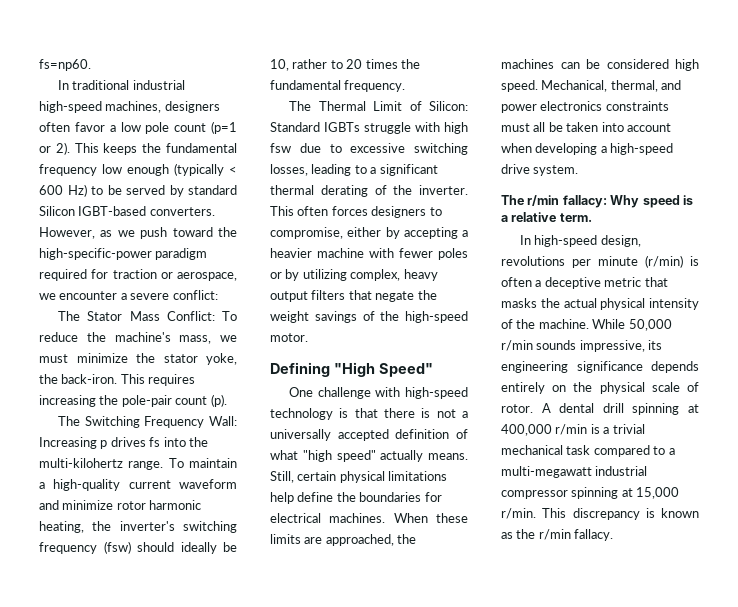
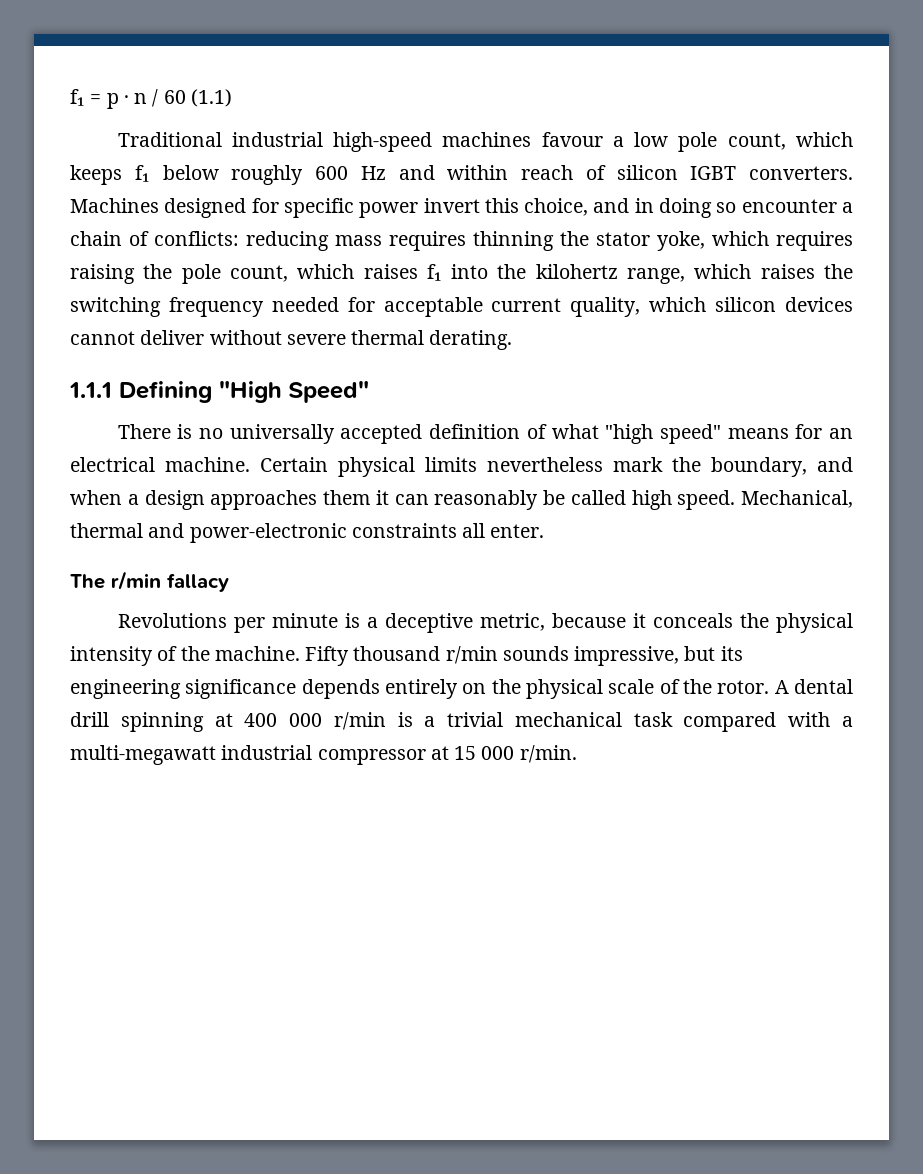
- fs=np60.
- In traditional industrial high-speed machines, designers often favor a low pole count (p=1 or 2). This keeps the fundamental frequency low enough (typically < 600 Hz) to be served by standard Silicon IGBT-based converters. However, as we push toward the high-specific-power paradigm required for traction or aerospace, we encounter a severe conflict:
- The Stator Mass Conflict: To reduce the machine's mass, we must minimize the stator yoke, the back-iron. This requires increasing the pole-pair count (p).
- The Switching Frequency Wall: Increasing p drives fs into the multi-kilohertz range. To maintain a high-quality current waveform and minimize rotor harmonic heating, the inverter's switching frequency (fsw) should ideally be 10, rather to 20 times the fundamental frequency.
- The Thermal Limit of Silicon: Standard IGBTs struggle with high fsw due to excessive switching losses, leading to a significant thermal derating of the inverter. This often forces designers to compromise, either by accepting a heavier machine with fewer poles or by utilizing complex, heavy output filters that negate the weight savings of the high-speed motor.
- Defining "High Speed"
- One challenge with high-speed technology is that there is not a universally accepted definition of what "high speed" actually means. Still, certain physical limitations help define the boundaries for electrical machines. When these limits are approached, the machines can be considered high speed. Mechanical, thermal, and power electronics constraints must all be taken into account when developing a high-speed drive system.
- The r/min fallacy: Why speed is a relative term.
- In high-speed design, revolutions per minute (r/min) is often a deceptive metric that masks the actual physical intensity of the machine.
+ f₁ = p · n / 60 (1.1)
+ Traditional industrial high-speed machines favour a low pole count, which keeps f₁ below roughly 600 Hz and within reach of silicon IGBT converters. Machines designed for specific power invert this choice, and in doing so encounter a chain of conflicts: reducing mass requires thinning the stator yoke, which requires raising the pole count, which raises f₁ into the kilohertz range, which raises the switching frequency needed for acceptable current quality, which silicon devices cannot deliver without severe thermal derating.
+ 1.1.1 Defining "High Speed"
+ There is no universally accepted definition of what "high speed" means for an electrical machine. Certain physical limits nevertheless mark the boundary, and when a design approaches them it can reasonably be called high speed. Mechanical, thermal and power-electronic constraints all enter.
+ The r/min fallacy
+ Revolutions per minute is a deceptive metric, because it conceals the physical intensity of the machine.
- While 50,000 r/min sounds impressive, its engineering significance depends entirely on the physical scale of rotor.
+ Fifty thousand r/min sounds impressive, but its engineering significance depends entirely on the physical scale of the rotor.
- A dental drill spinning at 400,000 r/min is a trivial mechanical task compared to a multi-megawatt industrial compressor spinning at 15,000 r/min. This discrepancy is known as the r/min fallacy.
+ A dental drill spinning at 400 000 r/min is a trivial mechanical task compared with a multi-megawatt industrial compressor at 15 000 r/min.

